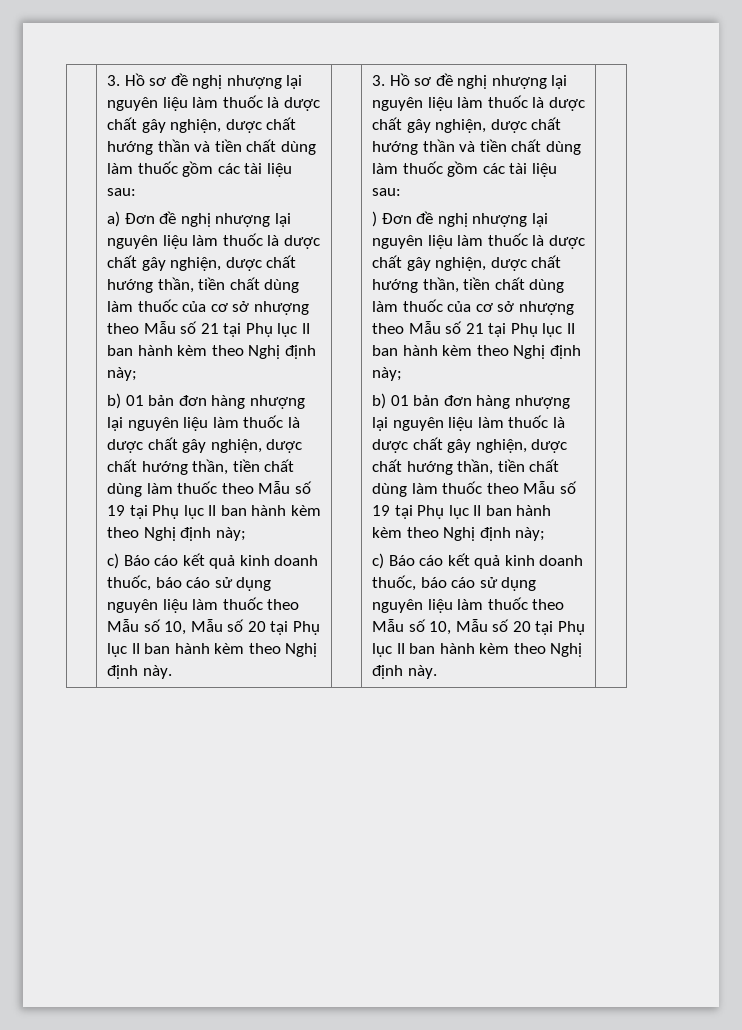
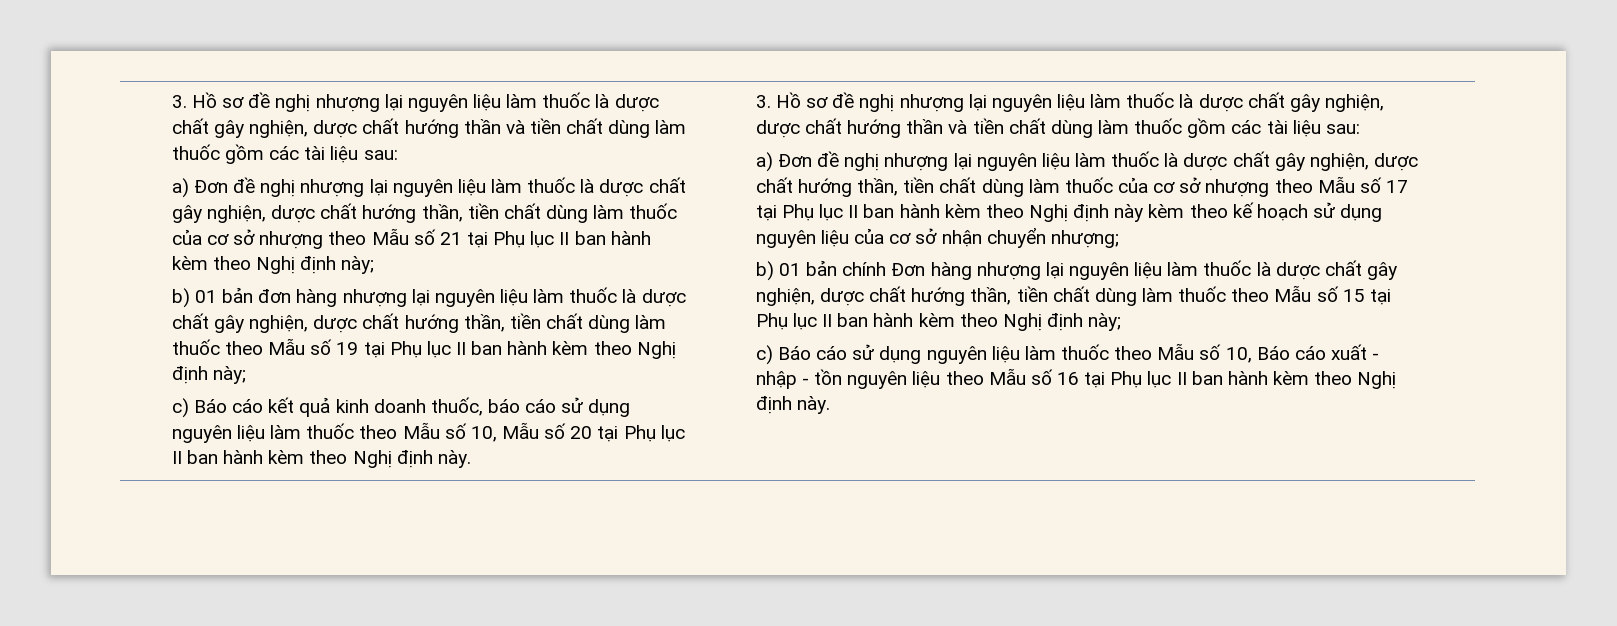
- ) Đơn đề nghị nhượng lại nguyên liệu làm thuốc là dược chất gây nghiện, dược chất hướng thần, tiền chất dùng làm thuốc của cơ sở nhượng theo Mẫu số 21 tại Phụ lục II ban hành kèm theo Nghị định này;
- b) 01 bản đơn hàng nhượng lại nguyên liệu làm thuốc là dược chất gây nghiện, dược chất hướng thần, tiền chất dùng làm thuốc theo Mẫu số 19 tại Phụ lục II ban hành kèm theo Nghị định này;
- c) Báo cáo kết quả kinh doanh thuốc, báo cáo sử dụng nguyên liệu làm thuốc theo Mẫu số 10, Mẫu số 20 tại Phụ lục II ban hành kèm theo Nghị định này.
+ a) Đơn đề nghị nhượng lại nguyên liệu làm thuốc là dược chất gây nghiện, dược chất hướng thần, tiền chất dùng làm thuốc của cơ sở nhượng theo Mẫu số 17 tại Phụ lục II ban hành kèm theo Nghị định này kèm theo kế hoạch sử dụng nguyên liệu của cơ sở nhận chuyển nhượng;
+ b) 01 bản chính Đơn hàng nhượng lại nguyên liệu làm thuốc là dược chất gây nghiện, dược chất hướng thần, tiền chất dùng làm thuốc theo Mẫu số 15 tại Phụ lục II ban hành kèm theo Nghị định này;
+ c) Báo cáo sử dụng nguyên liệu làm thuốc theo Mẫu số 10, Báo cáo xuất - nhập - tồn nguyên liệu theo Mẫu số 16 tại Phụ lục II ban hành kèm theo Nghị định này.

